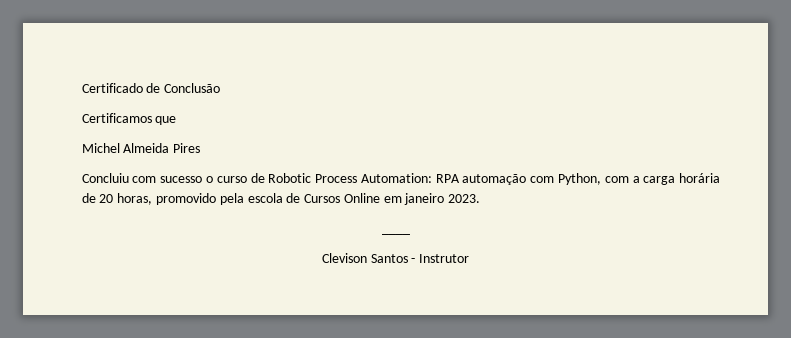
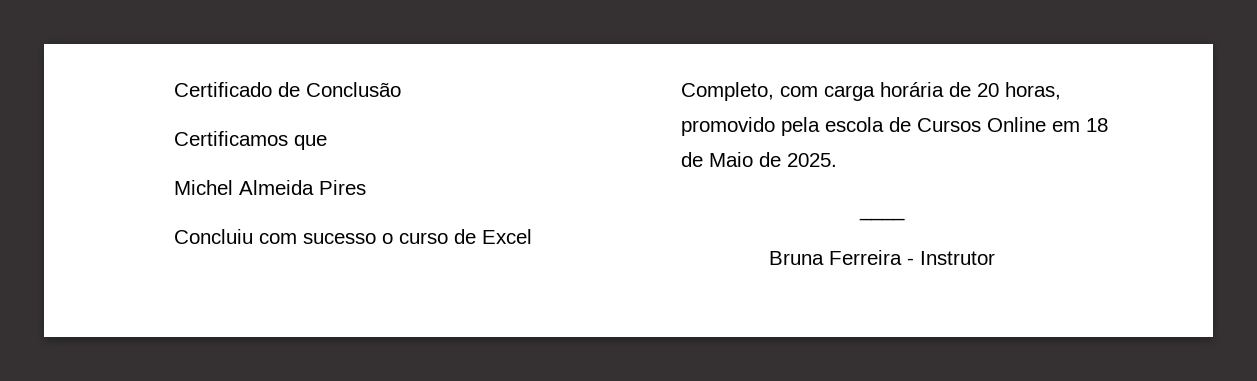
- Concluiu com sucesso o curso de Robotic Process Automation: RPA automação com Python, com a carga horária de 20 horas, promovido pela escola de Cursos Online em janeiro 2023.
+ Concluiu com sucesso o curso de Excel Completo, com carga horária de 20 horas, promovido pela escola de Cursos Online em 18 de Maio de 2025.
- Clevison Santos - Instrutor
+ Bruna Ferreira - Instrutor

